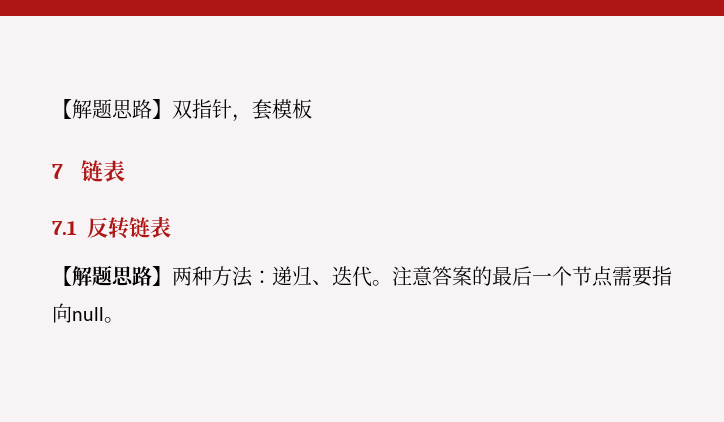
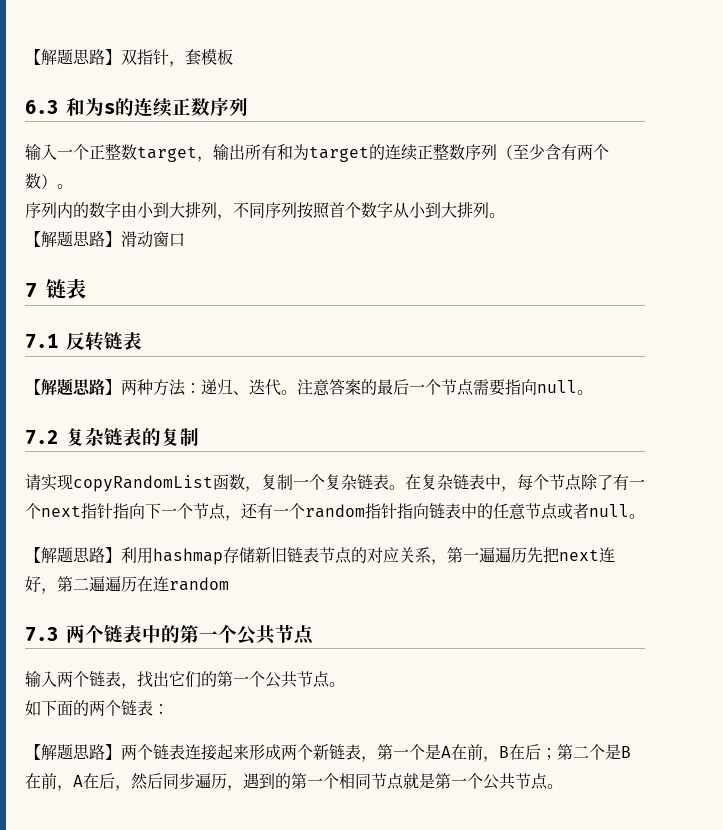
+ 6.3和为s的连续正数序列
+ 输入一个正整数target，输出所有和为target的连续正整数序列（至少含有两个数）。
+ 序列内的数字由小到大排列，不同序列按照首个数字从小到大排列。
+ 【解题思路】滑动窗口
+ 7.2复杂链表的复制
+ 请实现copyRandomList函数，复制一个复杂链表。在复杂链表中，每个节点除了有一个next指针指向下一个节点，还有一个random指针指向链表中的任意节点或者null。
+ 【解题思路】利用hashmap存储新旧链表节点的对应关系，第一遍遍历先把next连好，第二遍遍历在连random
+ 7.3两个链表中的第一个公共节点
+ 输入两个链表，找出它们的第一个公共节点。
+ 如下面的两个链表：
+ 【解题思路】两个链表连接起来形成两个新链表，第一个是A在前，B在后；第二个是B在前，A在后，然后同步遍历，遇到的第一个相同节点就是第一个公共节点。

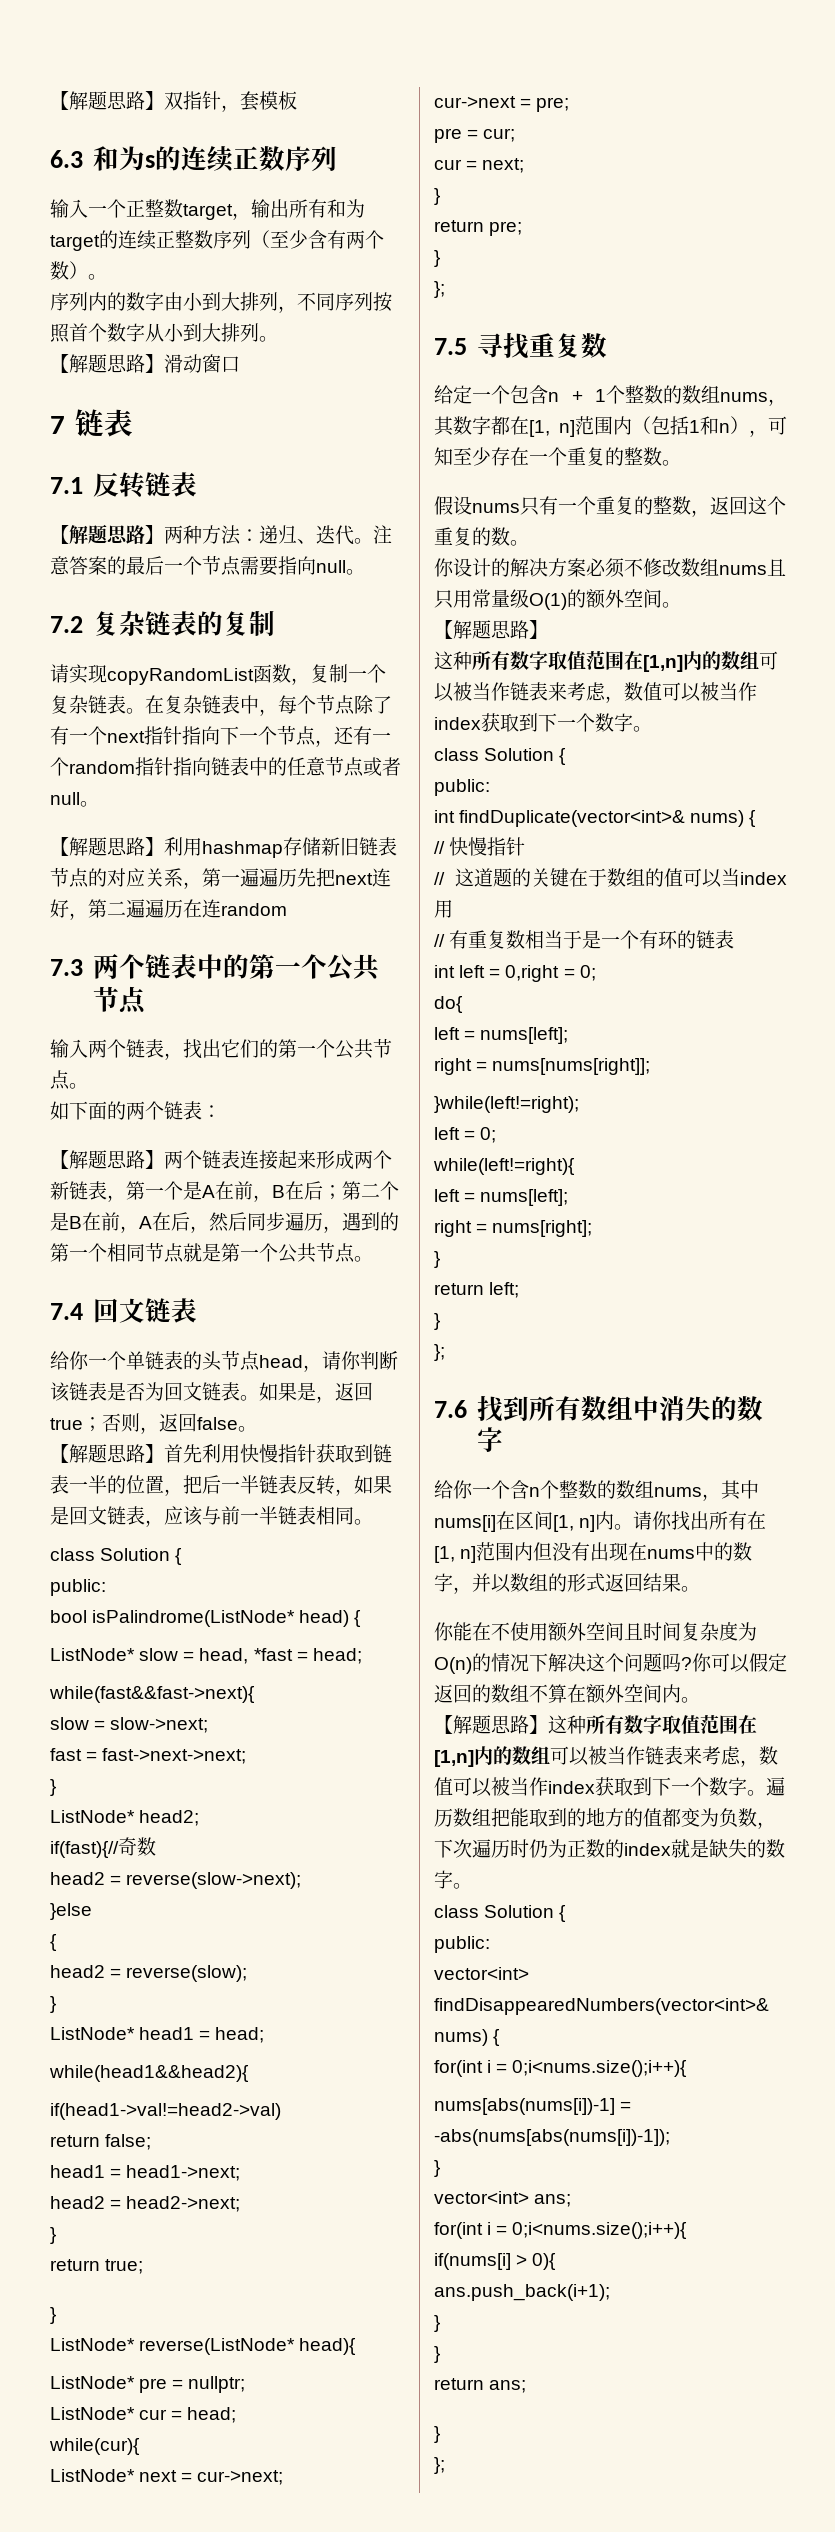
+ 7.4回文链表
+ 给你一个单链表的头节点head，请你判断该链表是否为回文链表。如果是，返回true；否则，返回false。
+ 【解题思路】首先利用快慢指针获取到链表一半的位置，把后一半链表反转，如果是回文链表，应该与前一半链表相同。
+ class Solution {
+ public:
+ bool isPalindrome(ListNode* head) {
+ ListNode* slow = head, *fast = head;
+ while(fast&&fast->next){
+ slow = slow->next;
+ fast = fast->next->next;
+ }
+ ListNode* head2;
+ if(fast){//奇数
+ head2 = reverse(slow->next);
+ }else
+ {
+ head2 = reverse(slow);
+ }
+ ListNode* head1 = head;
+ while(head1&&head2){
+ if(head1->val!=head2->val)
+ return false;
+ head1 = head1->next;
+ head2 = head2->next;
+ }
+ return true;
+ }
+ ListNode* reverse(ListNode* head){
+ ListNode* pre = nullptr;
+ ListNode* cur = head;
+ while(cur){
+ ListNode* next = cur->next;
+ cur->next = pre;
+ pre = cur;
+ cur = next;
+ }
+ return pre;
+ }
+ };
+ 7.5寻找重复数
+ 给定一个包含n + 1个整数的数组nums，其数字都在[1, n]范围内（包括1和n），可知至少存在一个重复的整数。
+ 假设nums只有一个重复的整数，返回这个重复的数。
+ 你设计的解决方案必须不修改数组nums且只用常量级O(1)的额外空间。
+ 【解题思路】
+ 这种所有数字取值范围在[1,n]内的数组可以被当作链表来考虑，数值可以被当作index获取到下一个数字。
+ class Solution {
+ public:
+ int findDuplicate(vector<int>& nums) {
+ // 快慢指针
+ // 这道题的关键在于数组的值可以当index用
+ // 有重复数相当于是一个有环的链表
+ int left = 0,right = 0;
+ do{
+ left = nums[left];
+ right = nums[nums[right]];
+ }while(left!=right);
+ left = 0;
+ while(left!=right){
+ left = nums[left];
+ right = nums[right];
+ }
+ return left;
+ }
+ };
+ 7.6找到所有数组中消失的数字
+ 给你一个含n个整数的数组nums，其中nums[i]在区间[1, n]内。请你找出所有在[1, n]范围内但没有出现在nums中的数字，并以数组的形式返回结果。
+ 你能在不使用额外空间且时间复杂度为O(n)的情况下解决这个问题吗?你可以假定返回的数组不算在额外空间内。
+ 【解题思路】这种所有数字取值范围在[1,n]内的数组可以被当作链表来考虑，数值可以被当作index获取到下一个数字。遍历数组把能取到的地方的值都变为负数，下次遍历时仍为正数的index就是缺失的数字。
+ class Solution {
+ public:
+ vector<int> findDisappearedNumbers(vector<int>& nums) {
+ for(int i = 0;i<nums.size();i++){
+ nums[abs(nums[i])-1] = -abs(nums[abs(nums[i])-1]);
+ }
+ vector<int> ans;
+ for(int i = 0;i<nums.size();i++){
+ if(nums[i] > 0){
+ ans.push_back(i+1);
+ }
+ }
+ return ans;
+ }
+ };

